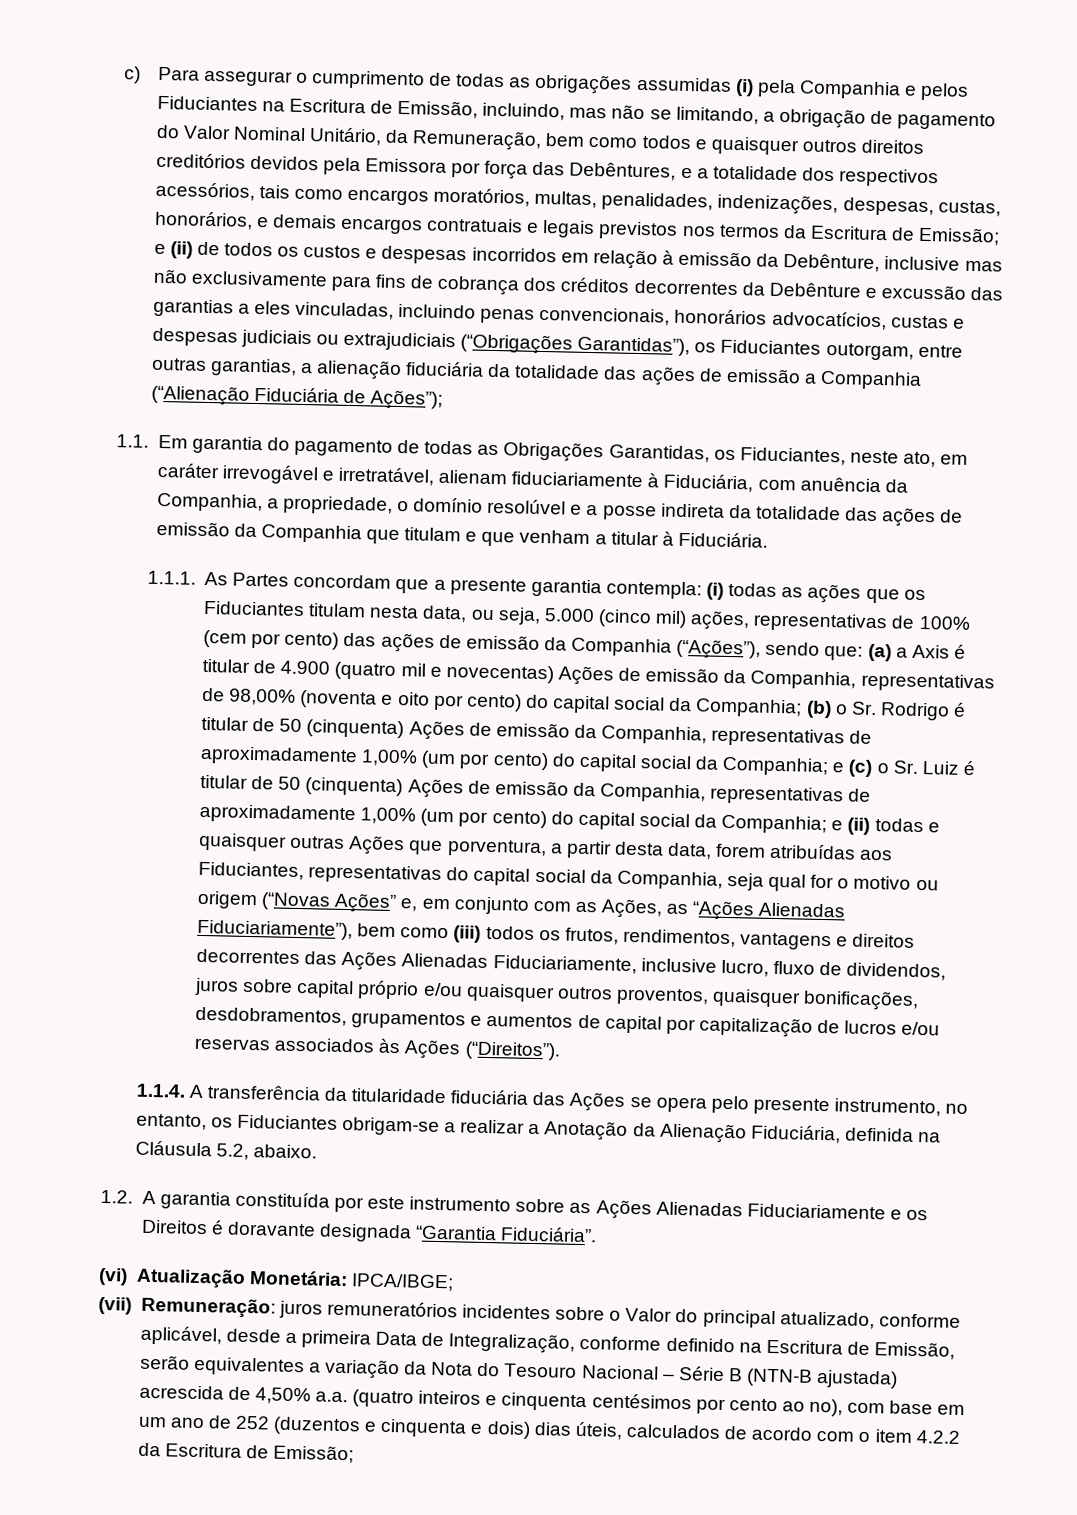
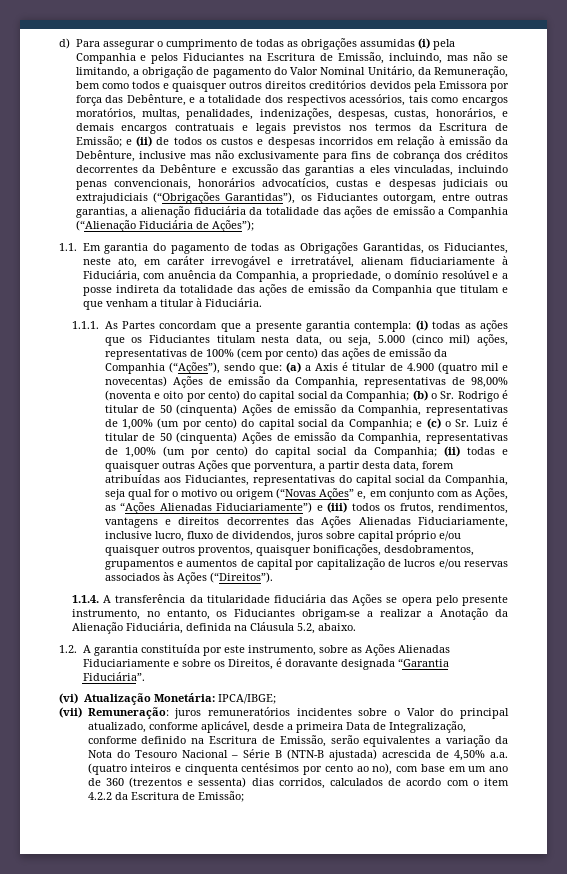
- c) Para assegurar o cumprimento de todas as obrigações assumidas (i) pela Companhia e pelos Fiduciantes na Escritura de Emissão, incluindo, mas não se limitando, a obrigação de pagamento do Valor Nominal Unitário, da Remuneração, bem como todos e quaisquer outros direitos creditórios devidos pela Emissora por força das Debêntures, e a totalidade dos respectivos acessórios, tais como encargos moratórios, multas, penalidades, indenizações, despesas, custas, honorários, e demais encargos contratuais e legais previstos nos termos da Escritura de Emissão;
+ d) Para assegurar o cumprimento de todas as obrigações assumidas (i) pela Companhia e pelos Fiduciantes na Escritura de Emissão, incluindo, mas não se limitando, a obrigação de pagamento do Valor Nominal Unitário, da Remuneração, bem como todos e quaisquer outros direitos creditórios devidos pela Emissora por força das Debênture, e a totalidade dos respectivos acessórios, tais como encargos moratórios, multas, penalidades, indenizações, despesas, custas, honorários, e demais encargos contratuais e legais previstos nos termos da Escritura de Emissão;
- (b) o Sr. Rodrigo é titular de 50 (cinquenta) Ações de emissão da Companhia, representativas de aproximadamente 1,00% (um por cento) do capital social da Companhia;
+ (b) o Sr. Rodrigo é titular de 50 (cinquenta) Ações de emissão da Companhia, representativas de 1,00% (um por cento) do capital social da Companhia;
- e (c) o Sr. Luiz é titular de 50 (cinquenta) Ações de emissão da Companhia, representativas de aproximadamente 1,00% (um por cento) do capital social da Companhia; e (ii) todas e quaisquer outras Ações que porventura, a partir desta data, forem atribuídas aos Fiduciantes, representativas do capital social da Companhia, seja qual for o motivo ou origem (“Novas Ações” e, em conjunto com as Ações, as “Ações Alienadas Fiduciariamente”), bem como (iii) todos os frutos, rendimentos, vantagens e direitos decorrentes das Ações Alienadas Fiduciariamente, inclusive lucro, fluxo de dividendos, juros sobre capital próprio e/ou quaisquer outros proventos, quaisquer bonificações, desdobramentos, grupamentos e aumentos de capital por capitalização de lucros e/ou reservas associados às Ações (“Direitos”).
+ e (c) o Sr. Luiz é titular de 50 (cinquenta) Ações de emissão da Companhia, representativas de 1,00% (um por cento) do capital social da Companhia; (ii) todas e quaisquer outras Ações que porventura, a partir desta data, forem atribuídas aos Fiduciantes, representativas do capital social da Companhia, seja qual for o motivo ou origem (“Novas Ações” e, em conjunto com as Ações, as “Ações Alienadas Fiduciariamente”) e (iii) todos os frutos, rendimentos, vantagens e direitos decorrentes das Ações Alienadas Fiduciariamente, inclusive lucro, fluxo de dividendos, juros sobre capital próprio e/ou quaisquer outros proventos, quaisquer bonificações, desdobramentos, grupamentos e aumentos de capital por capitalização de lucros e/ou reservas associados às Ações (“Direitos”).
- 1.2. A garantia constituída por este instrumento sobre as Ações Alienadas Fiduciariamente e os Direitos é doravante designada “Garantia Fiduciária”.
+ 1.2. A garantia constituída por este instrumento, sobre as Ações Alienadas Fiduciariamente e sobre os Direitos, é doravante designada “Garantia Fiduciária”.
- juros remuneratórios incidentes sobre o Valor do principal atualizado, conforme aplicável, desde a primeira Data de Integralização, conforme definido na Escritura de Emissão, serão equivalentes a variação da Nota do Tesouro Nacional – Série B (NTN-B ajustada) acrescida de 4,50% a.a. (quatro inteiros e cinquenta centésimos por cento ao no), com base em um ano de 252 (duzentos e cinquenta e dois) dias úteis, calculados de acordo com o item 4.2.2 da Escritura de Emissão;
+ juros remuneratórios incidentes sobre o Valor do principal atualizado, conforme aplicável, desde a primeira Data de Integralização, conforme definido na Escritura de Emissão, serão equivalentes a variação da Nota do Tesouro Nacional – Série B (NTN-B ajustada) acrescida de 4,50% a.a. (quatro inteiros e cinquenta centésimos por cento ao no), com base em um ano de 360 (trezentos e sessenta) dias corridos, calculados de acordo com o item 4.2.2 da Escritura de Emissão;

